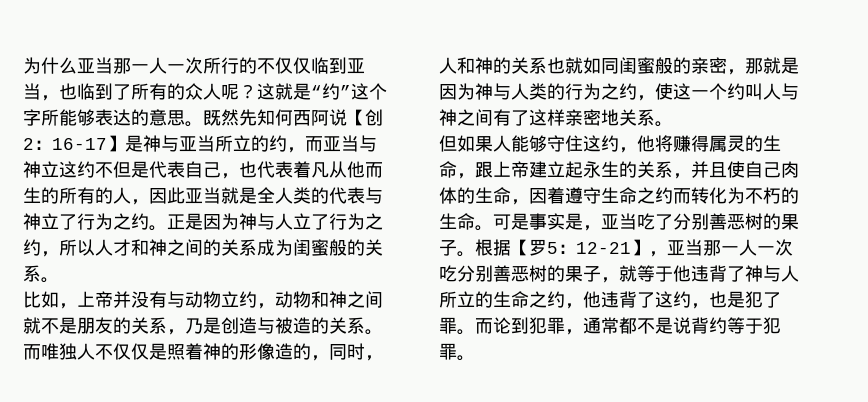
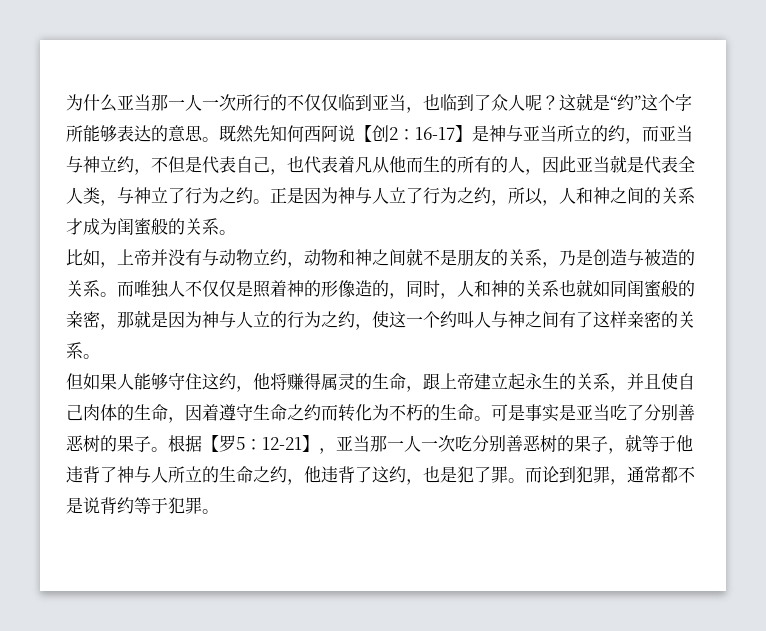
- 为什么亚当那一人一次所行的不仅仅临到亚当，也临到了所有的众人呢？
+ 为什么亚当那一人一次所行的不仅仅临到亚当，也临到了众人呢？
- 既然先知何西阿说【创2：16-17】是神与亚当所立的约，而亚当与神立这约不但是代表自己，也代表着凡从他而生的所有的人，因此亚当就是全人类的代表与神立了行为之约。
+ 既然先知何西阿说【创2：16-17】是神与亚当所立的约，而亚当与神立约，不但是代表自己，也代表着凡从他而生的所有的人，因此亚当就是代表全人类，与神立了行为之约。
- 正是因为神与人立了行为之约，所以人才和神之间的关系成为闺蜜般的关系。
+ 正是因为神与人立了行为之约，所以，人和神之间的关系才成为闺蜜般的关系。
- 而唯独人不仅仅是照着神的形像造的，同时，人和神的关系也就如同闺蜜般的亲密，那就是因为神与人类的行为之约，使这一个约叫人与神之间有了这样亲密地关系。
+ 而唯独人不仅仅是照着神的形像造的，同时，人和神的关系也就如同闺蜜般的亲密，那就是因为神与人立的行为之约，使这一个约叫人与神之间有了这样亲密的关系。
- 可是事实是，亚当吃了分别善恶树的果子。
+ 可是事实是亚当吃了分别善恶树的果子。

